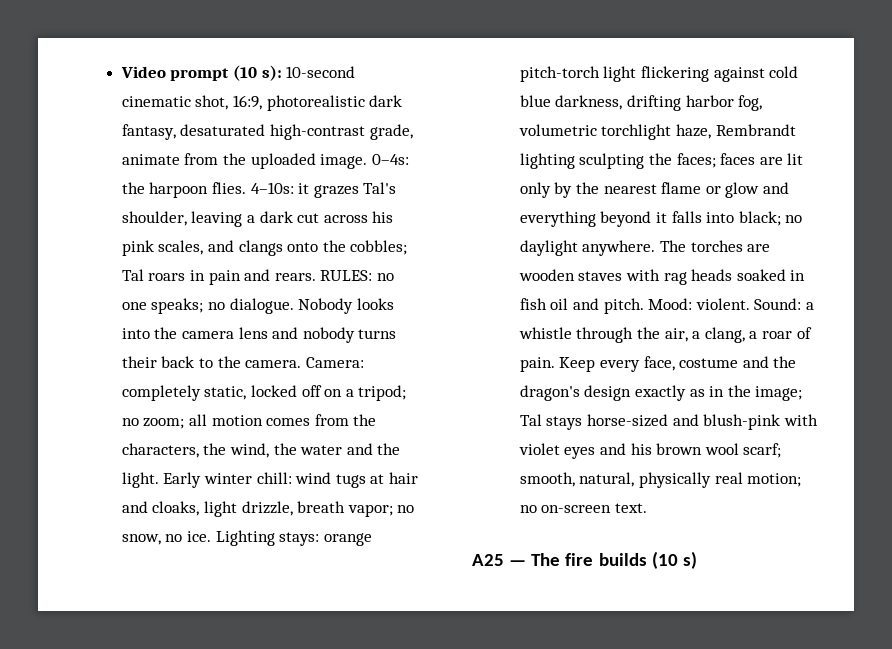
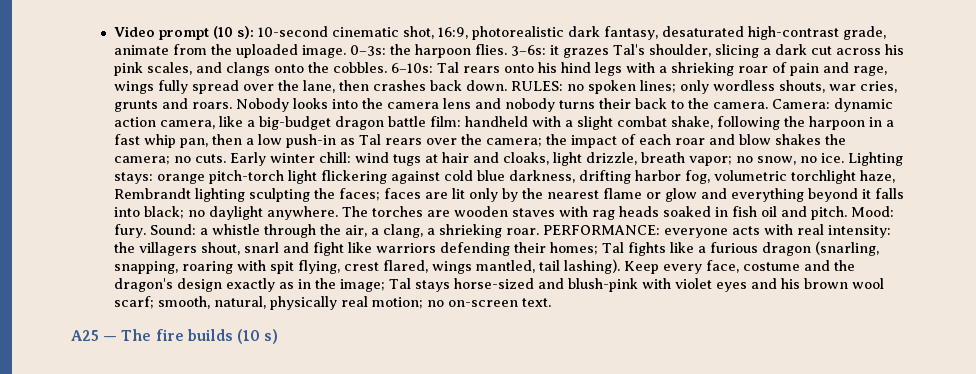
- 0–4s: the harpoon flies.
+ 0–3s: the harpoon flies.
- 4–10s: it grazes Tal's shoulder, leaving a dark cut across his pink scales, and clangs onto the cobbles; Tal roars in pain and rears. RULES: no one speaks; no dialogue.
+ 3–6s: it grazes Tal's shoulder, slicing a dark cut across his pink scales, and clangs onto the cobbles. 6–10s: Tal rears onto his hind legs with a shrieking roar of pain and rage, wings fully spread over the lane, then crashes back down. RULES: no spoken lines; only wordless shouts, war cries, grunts and roars.
- Camera: completely static, locked off on a tripod; no zoom; all motion comes from the characters, the wind, the water and the light.
+ Camera: dynamic action camera, like a big-budget dragon battle film: handheld with a slight combat shake, following the harpoon in a fast whip pan, then a low push-in as Tal rears over the camera; the impact of each roar and blow shakes the camera; no cuts.
- Mood: violent.
+ Mood: fury.
- Sound: a whistle through the air, a clang, a roar of pain.
+ Sound: a whistle through the air, a clang, a shrieking roar. PERFORMANCE: everyone acts with real intensity: the villagers shout, snarl and fight like warriors defending their homes; Tal fights like a furious dragon (snarling, snapping, roaring with spit flying, crest flared, wings mantled, tail lashing).

